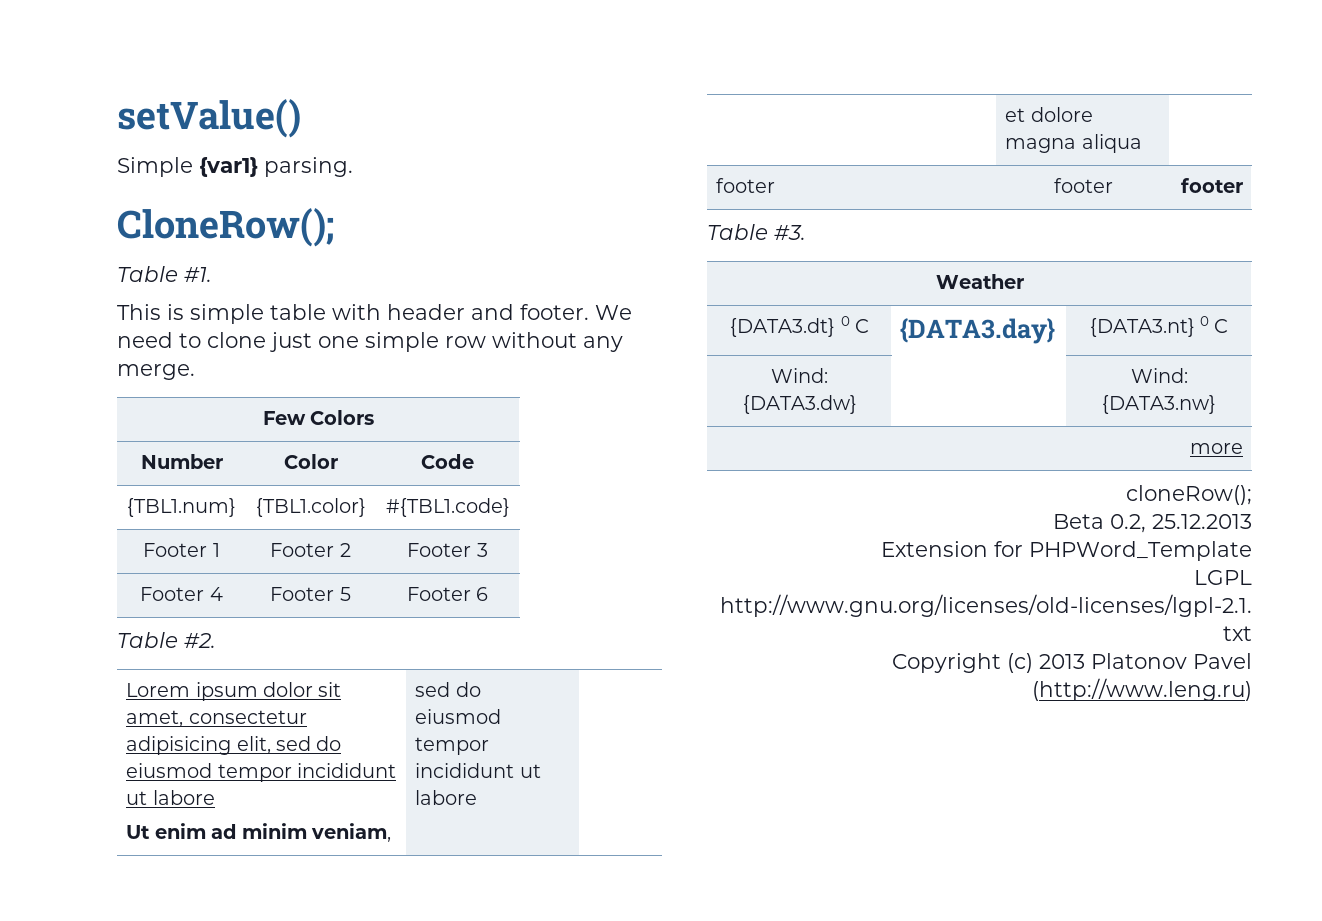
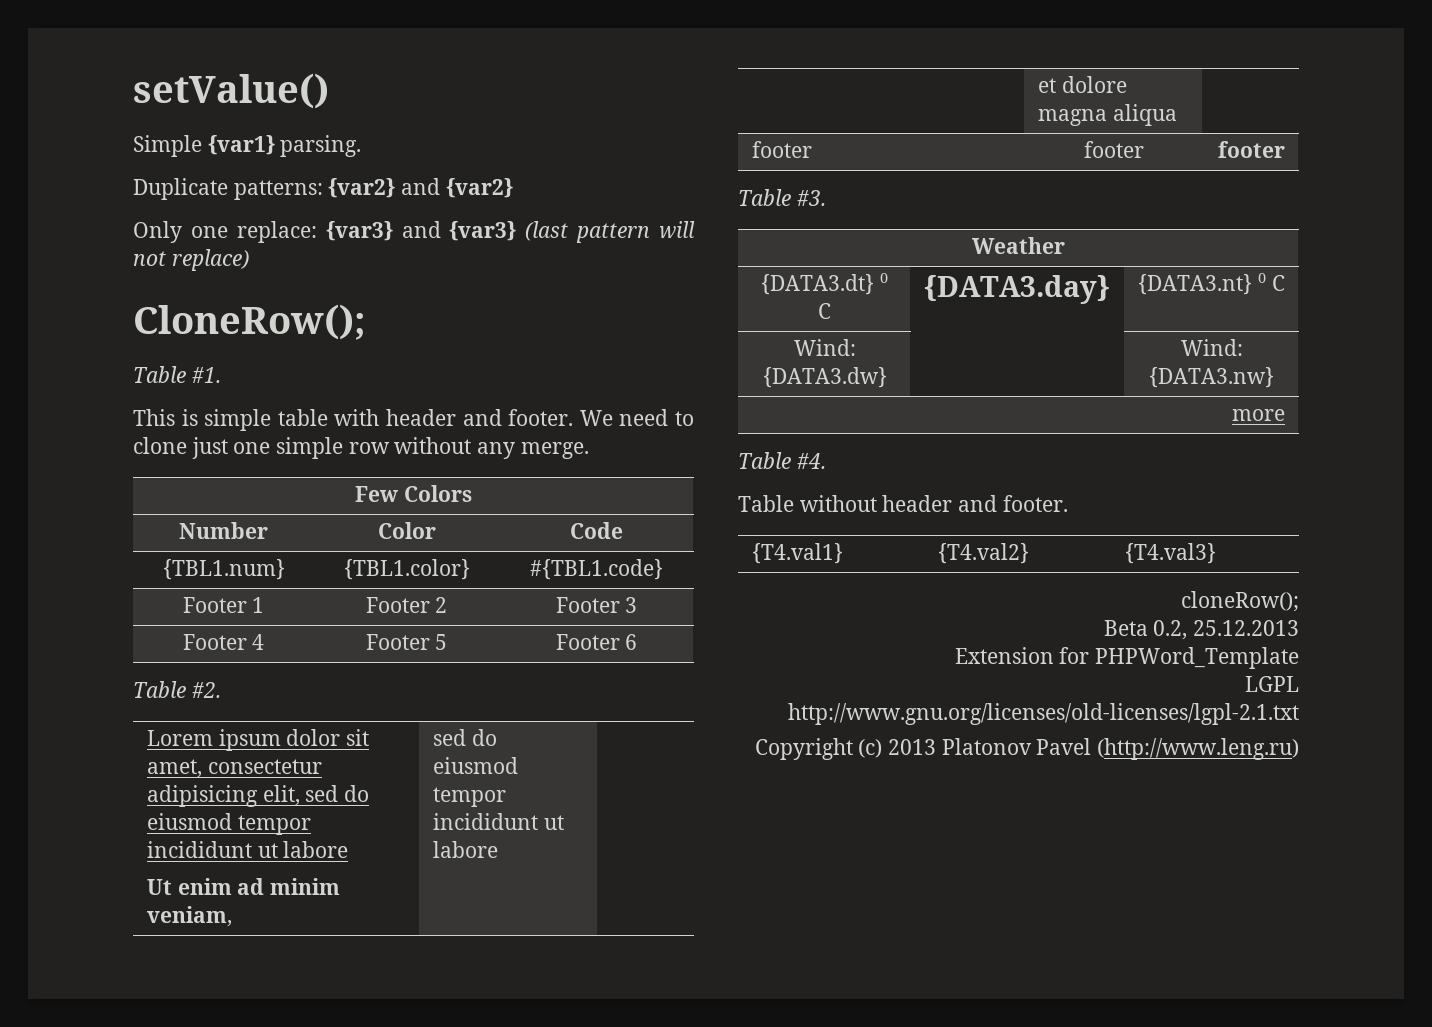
+ Duplicate patterns: {var2} and {var2}
+ Only one replace: {var3} and {var3} (last pattern will not replace)
+ Table #4.
+ Table without header and footer.
+ {T4.val1} | {T4.val2} | {T4.val3}

